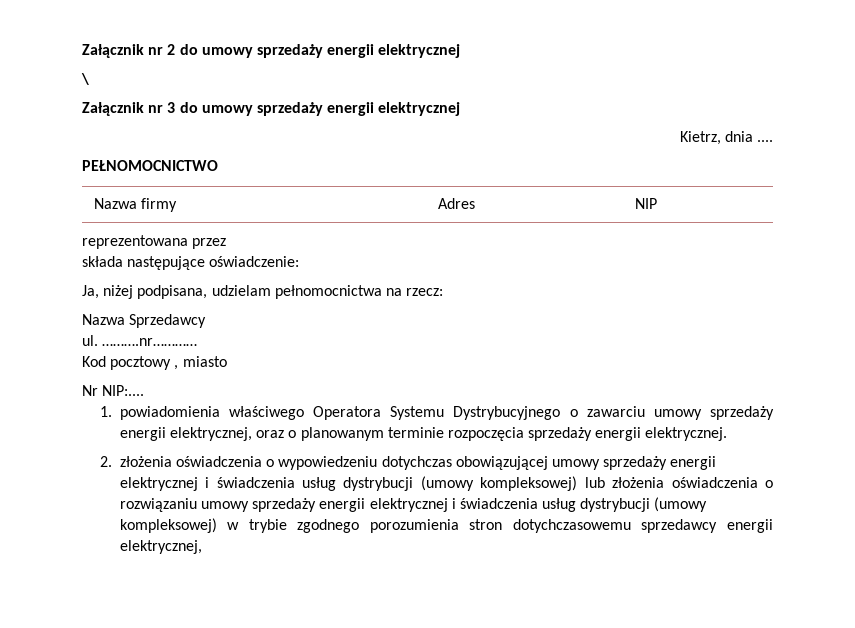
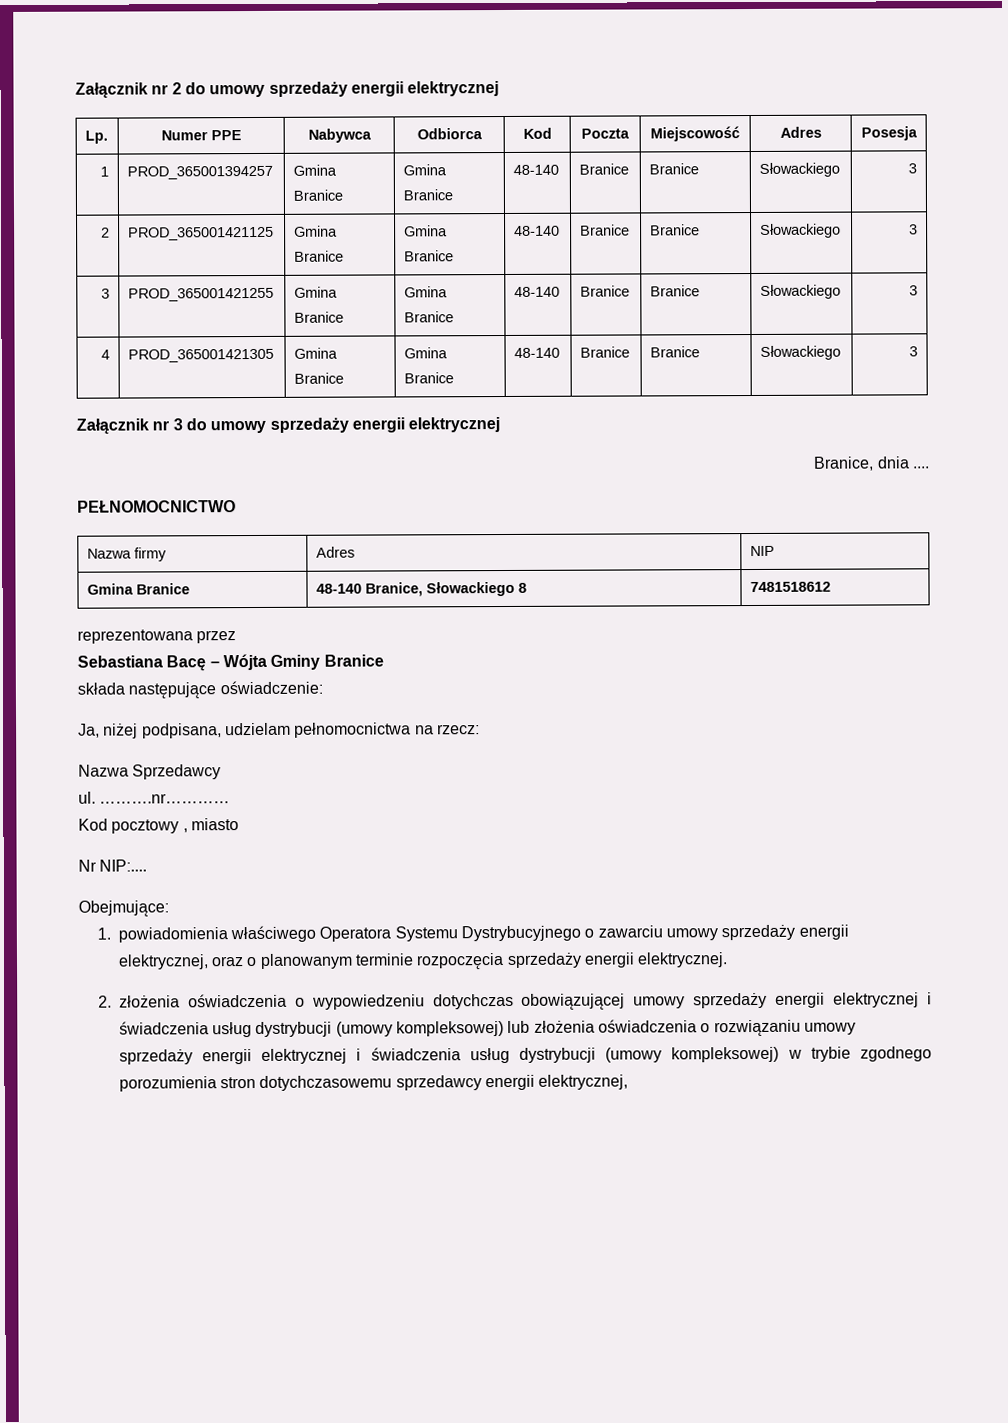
- \
+ Lp. | Numer PPE | Nabywca | Odbiorca | Kod | Poczta | Miejscowość | Adres | Posesja
+ 1 | PROD_365001394257 | Gmina Branice | Gmina Branice | 48-140 | Branice | Branice | Słowackiego | 3
+ 2 | PROD_365001421125 | Gmina Branice | Gmina Branice | 48-140 | Branice | Branice | Słowackiego | 3
+ 3 | PROD_365001421255 | Gmina Branice | Gmina Branice | 48-140 | Branice | Branice | Słowackiego | 3
+ 4 | PROD_365001421305 | Gmina Branice | Gmina Branice | 48-140 | Branice | Branice | Słowackiego | 3
- Kietrz, dnia ....
+ Branice, dnia ....
+ Gmina Branice | 48-140 Branice, Słowackiego 8 | 7481518612
  reprezentowana przez
+ Sebastiana Bacę – Wójta Gminy Branice
+ Obejmujące:

